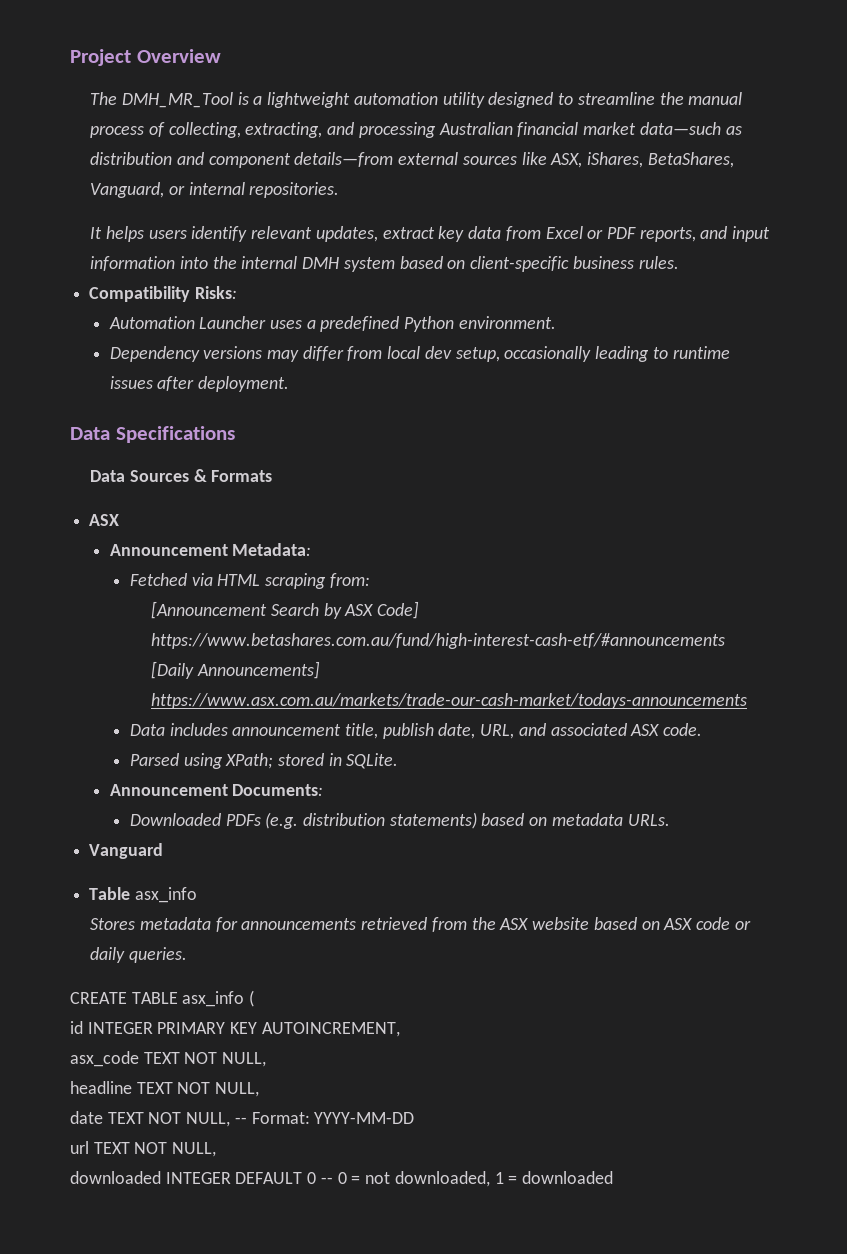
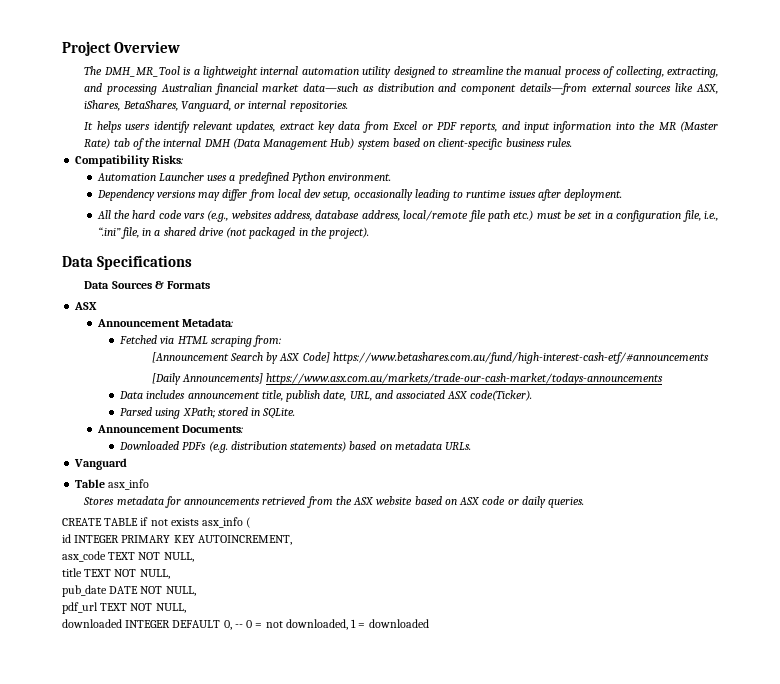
- The DMH_MR_Tool is a lightweight automation utility designed to streamline the manual process of collecting, extracting, and processing Australian financial market data—such as distribution and component details—from external sources like ASX, iShares, BetaShares, Vanguard, or internal repositories.
+ The DMH_MR_Tool is a lightweight internal automation utility designed to streamline the manual process of collecting, extracting, and processing Australian financial market data—such as distribution and component details—from external sources like ASX, iShares, BetaShares, Vanguard, or internal repositories.
- It helps users identify relevant updates, extract key data from Excel or PDF reports, and input information into the internal DMH system based on client-specific business rules.
+ It helps users identify relevant updates, extract key data from Excel or PDF reports, and input information into the MR (Master Rate) tab of the internal DMH (Data Management Hub) system based on client-specific business rules.
+ All the hard code vars (e.g., websites address, database address, local/remote file path etc.) must be set in a configuration file, i.e., “.ini” file, in a shared drive (not packaged in the project).
- Data includes announcement title, publish date, URL, and associated ASX code.
+ Data includes announcement title, publish date, URL, and associated ASX code(Ticker).
- CREATE TABLE asx_info (
+ CREATE TABLE if not exists asx_info (
- headline TEXT NOT NULL,
- date TEXT NOT NULL, -- Format: YYYY-MM-DD
- url TEXT NOT NULL,
+ title TEXT NOT NULL,
+ pub_date DATE NOT NULL,
+ pdf_url TEXT NOT NULL,
- downloaded INTEGER DEFAULT 0 -- 0 = not downloaded, 1 = downloaded
+ downloaded INTEGER DEFAULT 0, -- 0 = not downloaded, 1 = downloaded

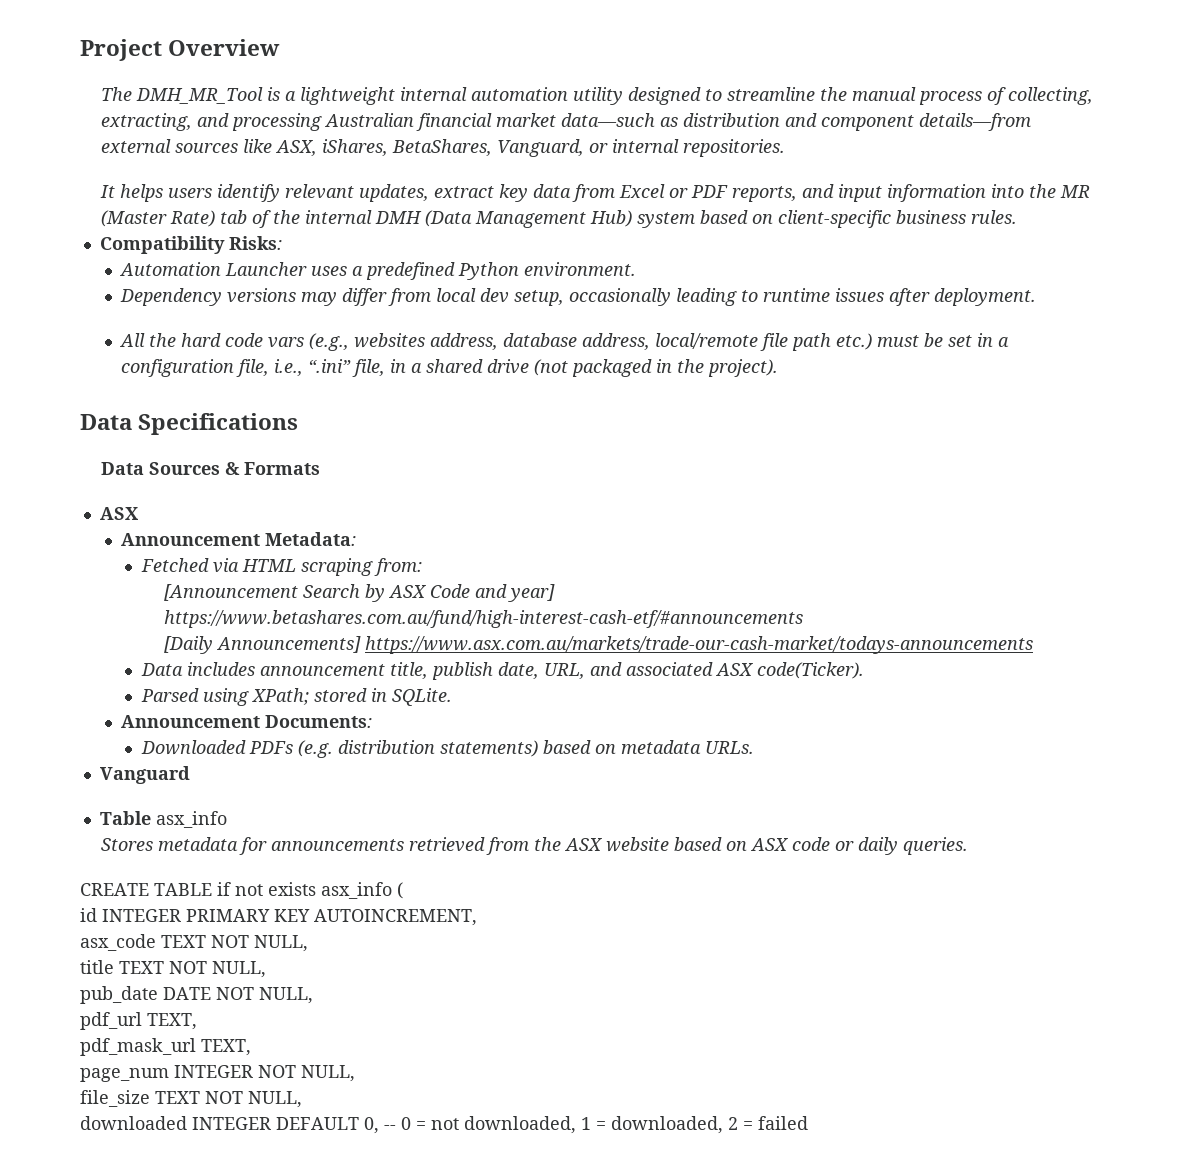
- [Announcement Search by ASX Code] https://www.betashares.com.au/fund/high-interest-cash-etf/#announcements
+ [Announcement Search by ASX Code and year] https://www.betashares.com.au/fund/high-interest-cash-etf/#announcements
- pdf_url TEXT NOT NULL,
+ pdf_url TEXT,
+ pdf_mask_url TEXT,
+ page_num INTEGER NOT NULL,
+ file_size TEXT NOT NULL,
- downloaded INTEGER DEFAULT 0, -- 0 = not downloaded, 1 = downloaded
+ downloaded INTEGER DEFAULT 0, -- 0 = not downloaded, 1 = downloaded, 2 = failed

